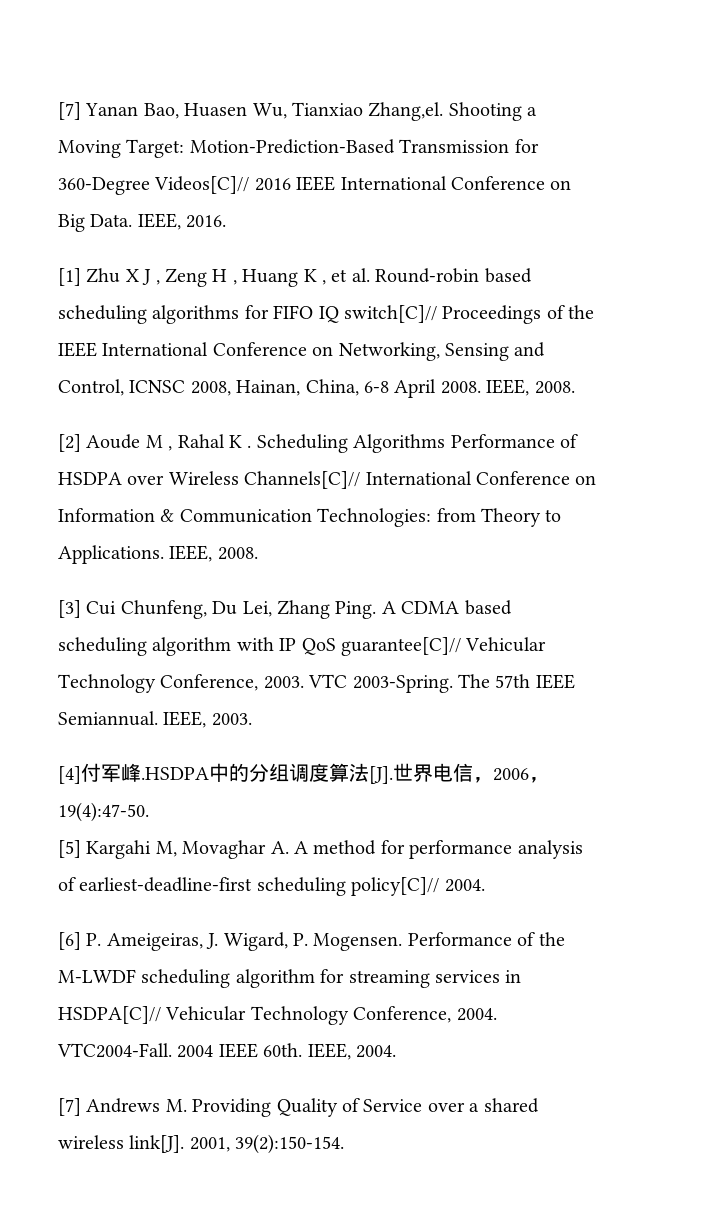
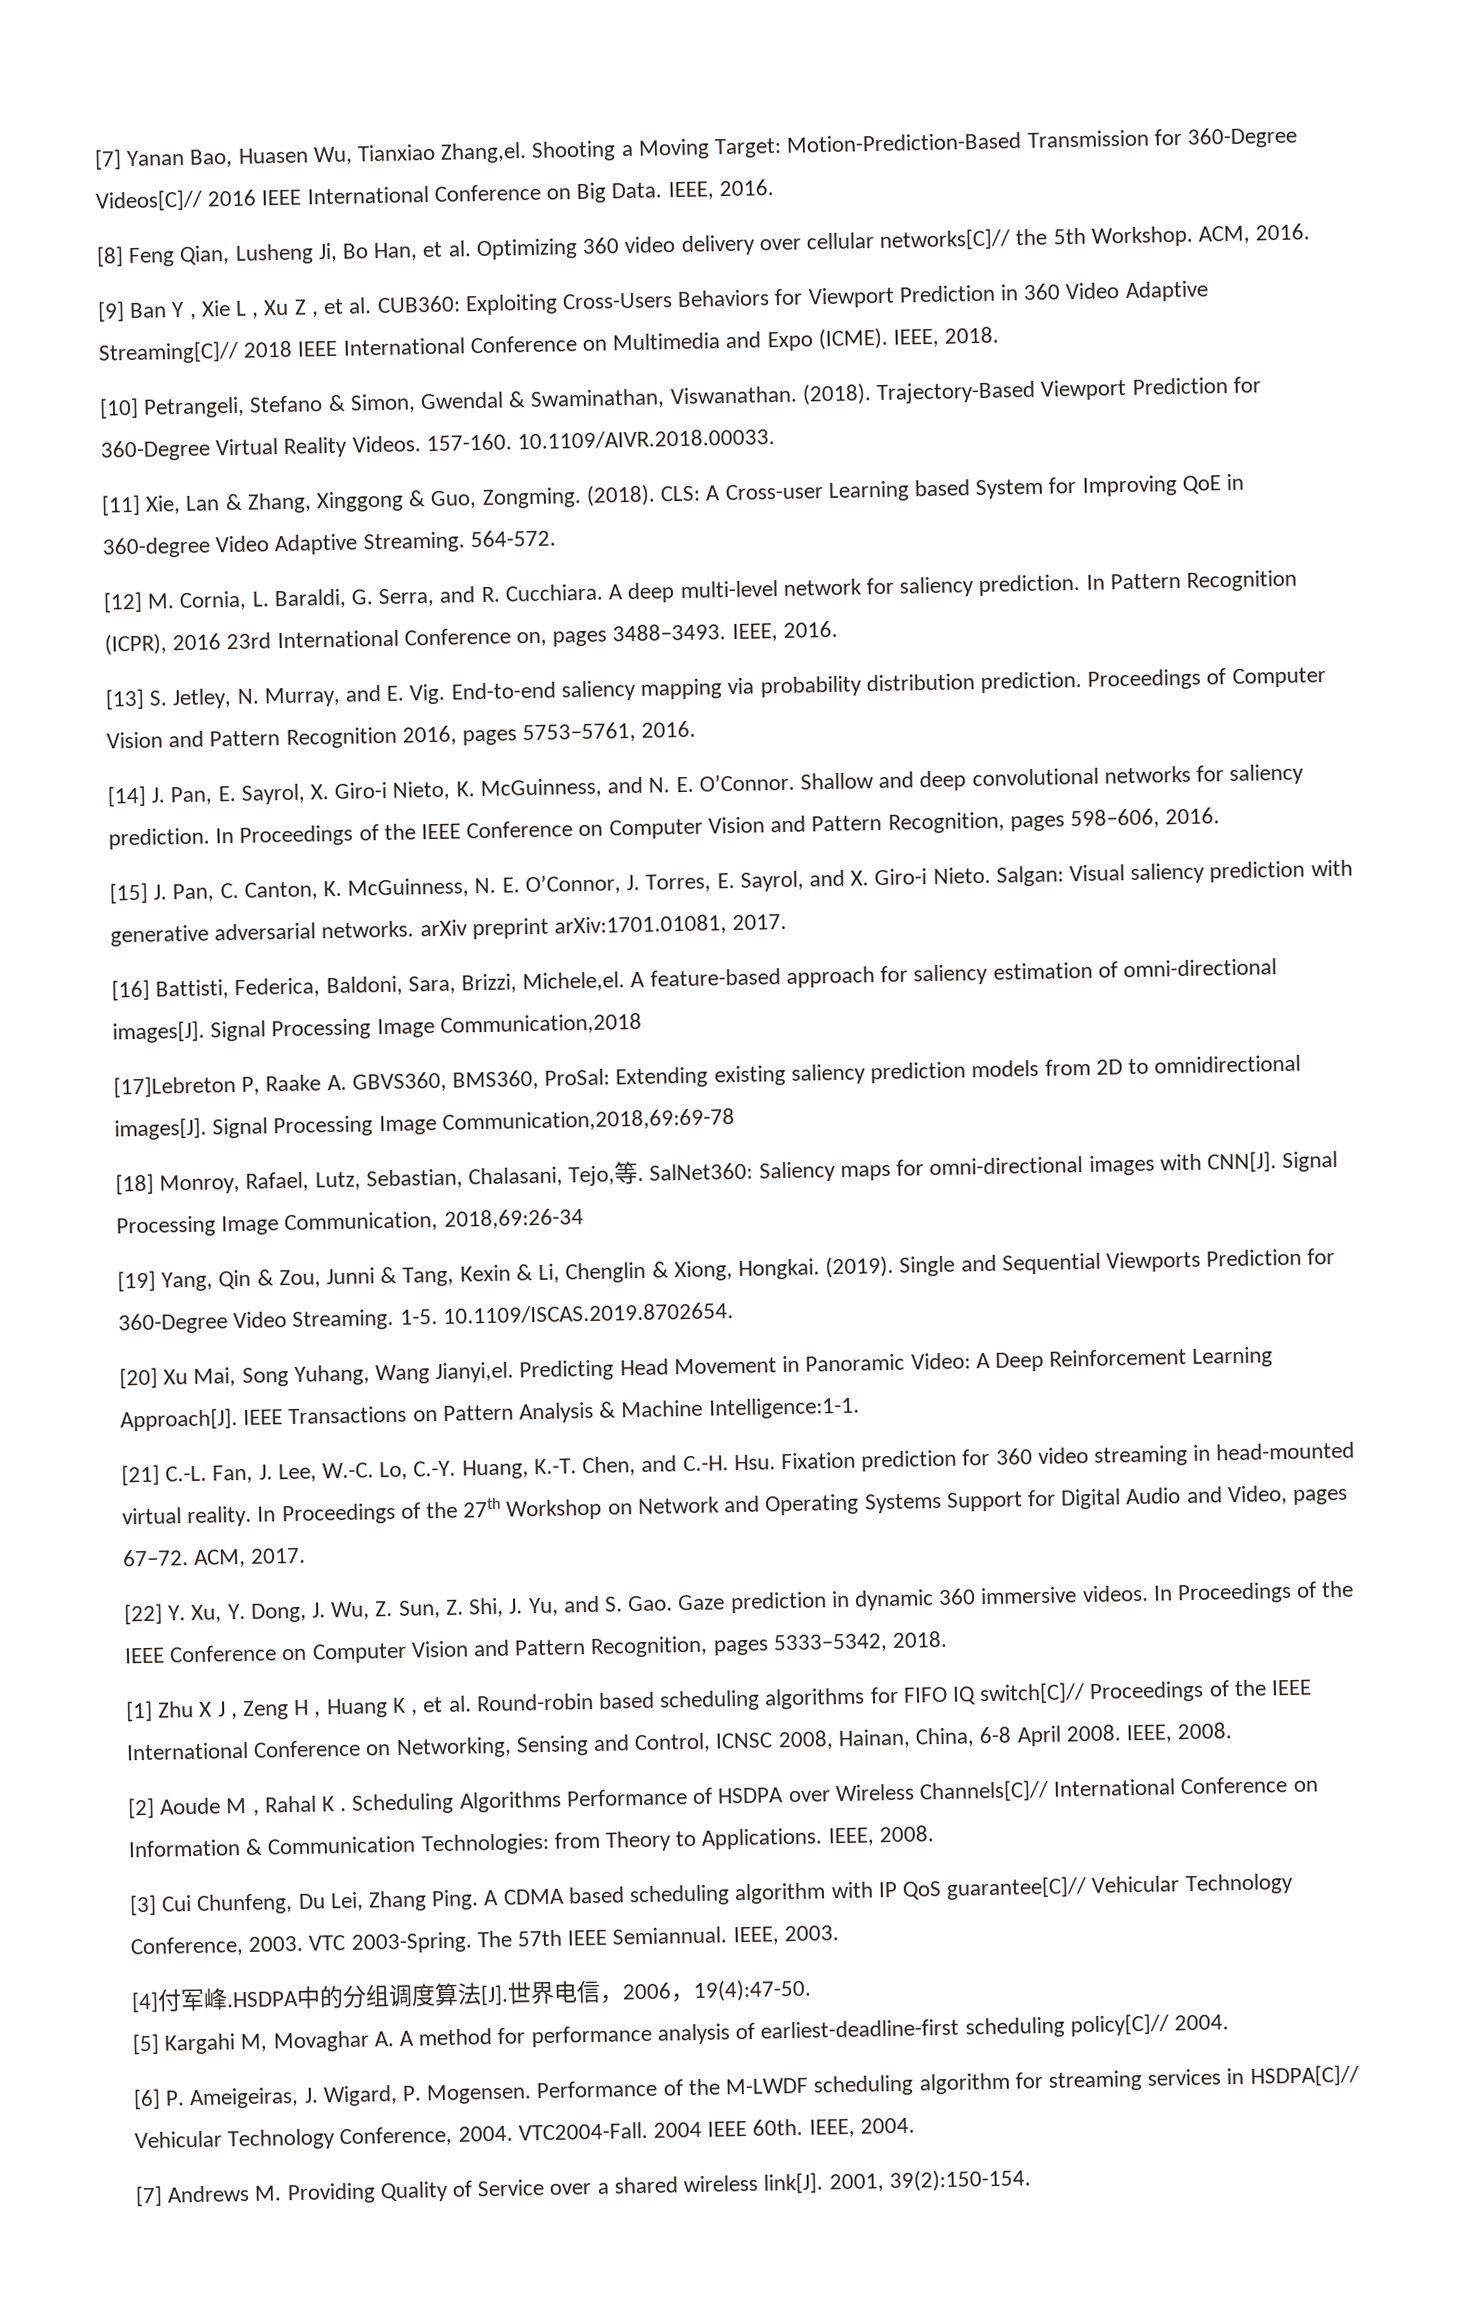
+ [8] Feng Qian, Lusheng Ji, Bo Han, et al. Optimizing 360 video delivery over cellular networks[C]// the 5th Workshop. ACM, 2016.
+ [9] Ban Y , Xie L , Xu Z , et al. CUB360: Exploiting Cross-Users Behaviors for Viewport Prediction in 360 Video Adaptive Streaming[C]// 2018 IEEE International Conference on Multimedia and Expo (ICME). IEEE, 2018.
+ [10] Petrangeli, Stefano & Simon, Gwendal & Swaminathan, Viswanathan. (2018). Trajectory-Based Viewport Prediction for 360-Degree Virtual Reality Videos. 157-160. 10.1109/AIVR.2018.00033.
+ [11] Xie, Lan & Zhang, Xinggong & Guo, Zongming. (2018). CLS: A Cross-user Learning based System for Improving QoE in 360-degree Video Adaptive Streaming. 564-572.
+ [12] M. Cornia, L. Baraldi, G. Serra, and R. Cucchiara. A deep multi-level network for saliency prediction. In Pattern Recognition (ICPR), 2016 23rd International Conference on, pages 3488–3493. IEEE, 2016.
+ [13] S. Jetley, N. Murray, and E. Vig. End-to-end saliency mapping via probability distribution prediction. Proceedings of Computer Vision and Pattern Recognition 2016, pages 5753–5761, 2016.
+ [14] J. Pan, E. Sayrol, X. Giro-i Nieto, K. McGuinness, and N. E. O’Connor. Shallow and deep convolutional networks for saliency prediction. In Proceedings of the IEEE Conference on Computer Vision and Pattern Recognition, pages 598–606, 2016.
+ [15] J. Pan, C. Canton, K. McGuinness, N. E. O’Connor, J. Torres, E. Sayrol, and X. Giro-i Nieto. Salgan: Visual saliency prediction with generative adversarial networks. arXiv preprint arXiv:1701.01081, 2017.
+ [16] Battisti, Federica, Baldoni, Sara, Brizzi, Michele,el. A feature-based approach for saliency estimation of omni-directional images[J]. Signal Processing Image Communication,2018
+ [17]Lebreton P, Raake A. GBVS360, BMS360, ProSal: Extending existing saliency prediction models from 2D to omnidirectional images[J]. Signal Processing Image Communication,2018,69:69-78
+ [18] Monroy, Rafael, Lutz, Sebastian, Chalasani, Tejo,等. SalNet360: Saliency maps for omni-directional images with CNN[J]. Signal Processing Image Communication, 2018,69:26-34
+ [19] Yang, Qin & Zou, Junni & Tang, Kexin & Li, Chenglin & Xiong, Hongkai. (2019). Single and Sequential Viewports Prediction for 360-Degree Video Streaming. 1-5. 10.1109/ISCAS.2019.8702654.
+ [20] Xu Mai, Song Yuhang, Wang Jianyi,el. Predicting Head Movement in Panoramic Video: A Deep Reinforcement Learning Approach[J]. IEEE Transactions on Pattern Analysis & Machine Intelligence:1-1.
+ [21] C.-L. Fan, J. Lee, W.-C. Lo, C.-Y. Huang, K.-T. Chen, and C.-H. Hsu. Fixation prediction for 360 video streaming in head-mounted virtual reality. In Proceedings of the 27th Workshop on Network and Operating Systems Support for Digital Audio and Video, pages 67–72. ACM, 2017.
+ [22] Y. Xu, Y. Dong, J. Wu, Z. Sun, Z. Shi, J. Yu, and S. Gao. Gaze prediction in dynamic 360 immersive videos. In Proceedings of the IEEE Conference on Computer Vision and Pattern Recognition, pages 5333–5342, 2018.

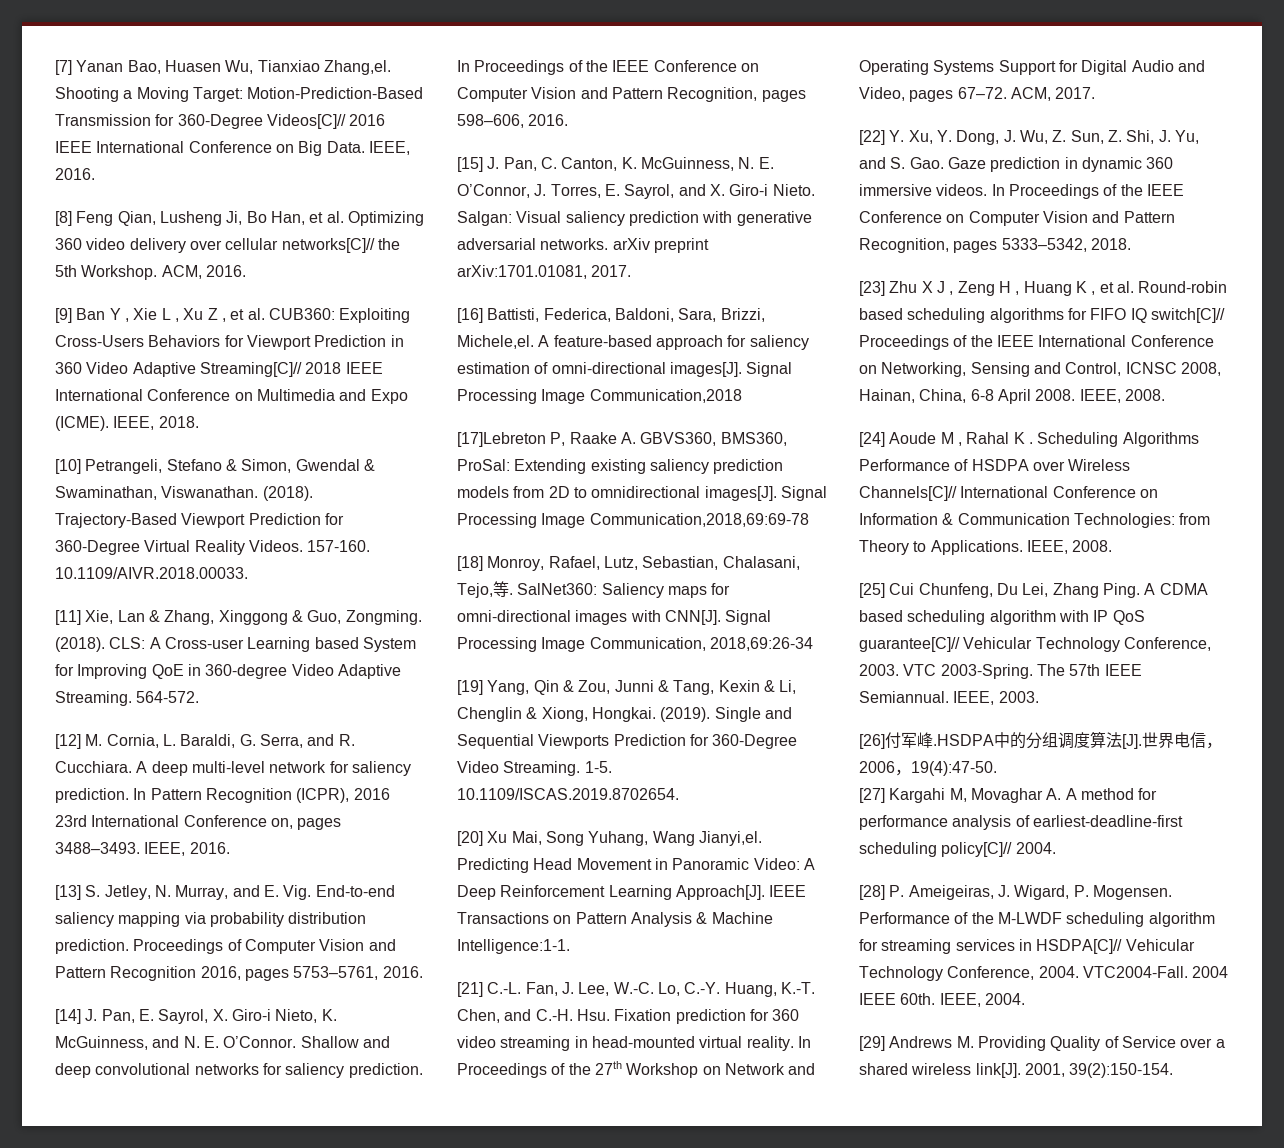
- [1] Zhu X J , Zeng H , Huang K , et al. Round-robin based scheduling algorithms for FIFO IQ switch[C]// Proceedings of the IEEE International Conference on Networking, Sensing and Control, ICNSC 2008, Hainan, China, 6-8 April 2008.
+ [23] Zhu X J , Zeng H , Huang K , et al. Round-robin based scheduling algorithms for FIFO IQ switch[C]// Proceedings of the IEEE International Conference on Networking, Sensing and Control, ICNSC 2008, Hainan, China, 6-8 April 2008.
- [2] Aoude M , Rahal K .
+ [24] Aoude M , Rahal K .
- [3] Cui Chunfeng, Du Lei, Zhang Ping.
+ [25] Cui Chunfeng, Du Lei, Zhang Ping.
- [4]付军峰.HSDPA中的分组调度算法[J].世界电信，2006，19(4):47-50.
+ [26]付军峰.HSDPA中的分组调度算法[J].世界电信，2006，19(4):47-50.
- [5] Kargahi M, Movaghar A. A method for performance analysis of earliest-deadline-first scheduling policy[C]// 2004.
+ [27] Kargahi M, Movaghar A. A method for performance analysis of earliest-deadline-first scheduling policy[C]// 2004.
- [6] P. Ameigeiras, J. Wigard, P. Mogensen.
+ [28] P. Ameigeiras, J. Wigard, P. Mogensen.
- [7] Andrews M. Providing Quality of Service over a shared wireless link[J].
+ [29] Andrews M. Providing Quality of Service over a shared wireless link[J].

